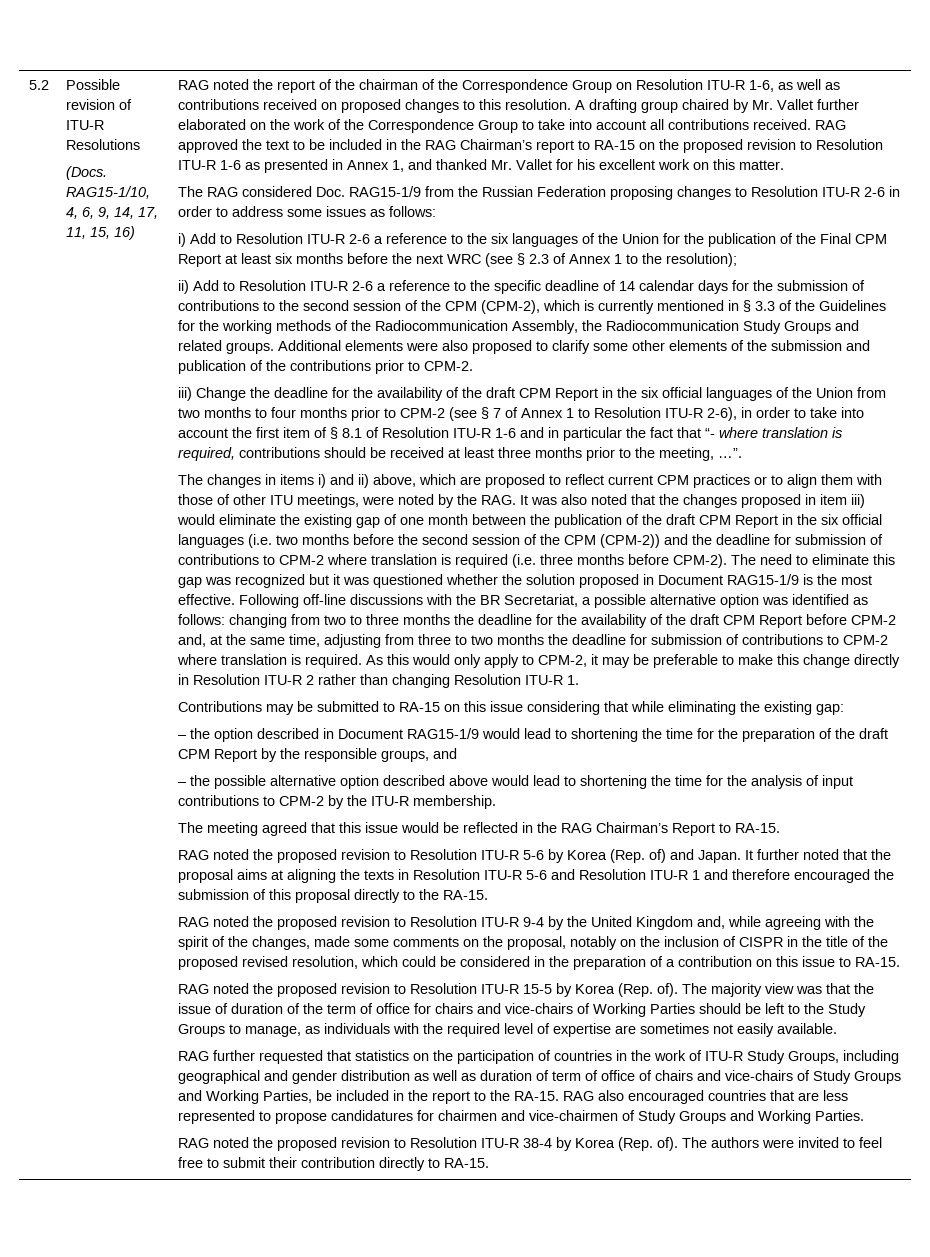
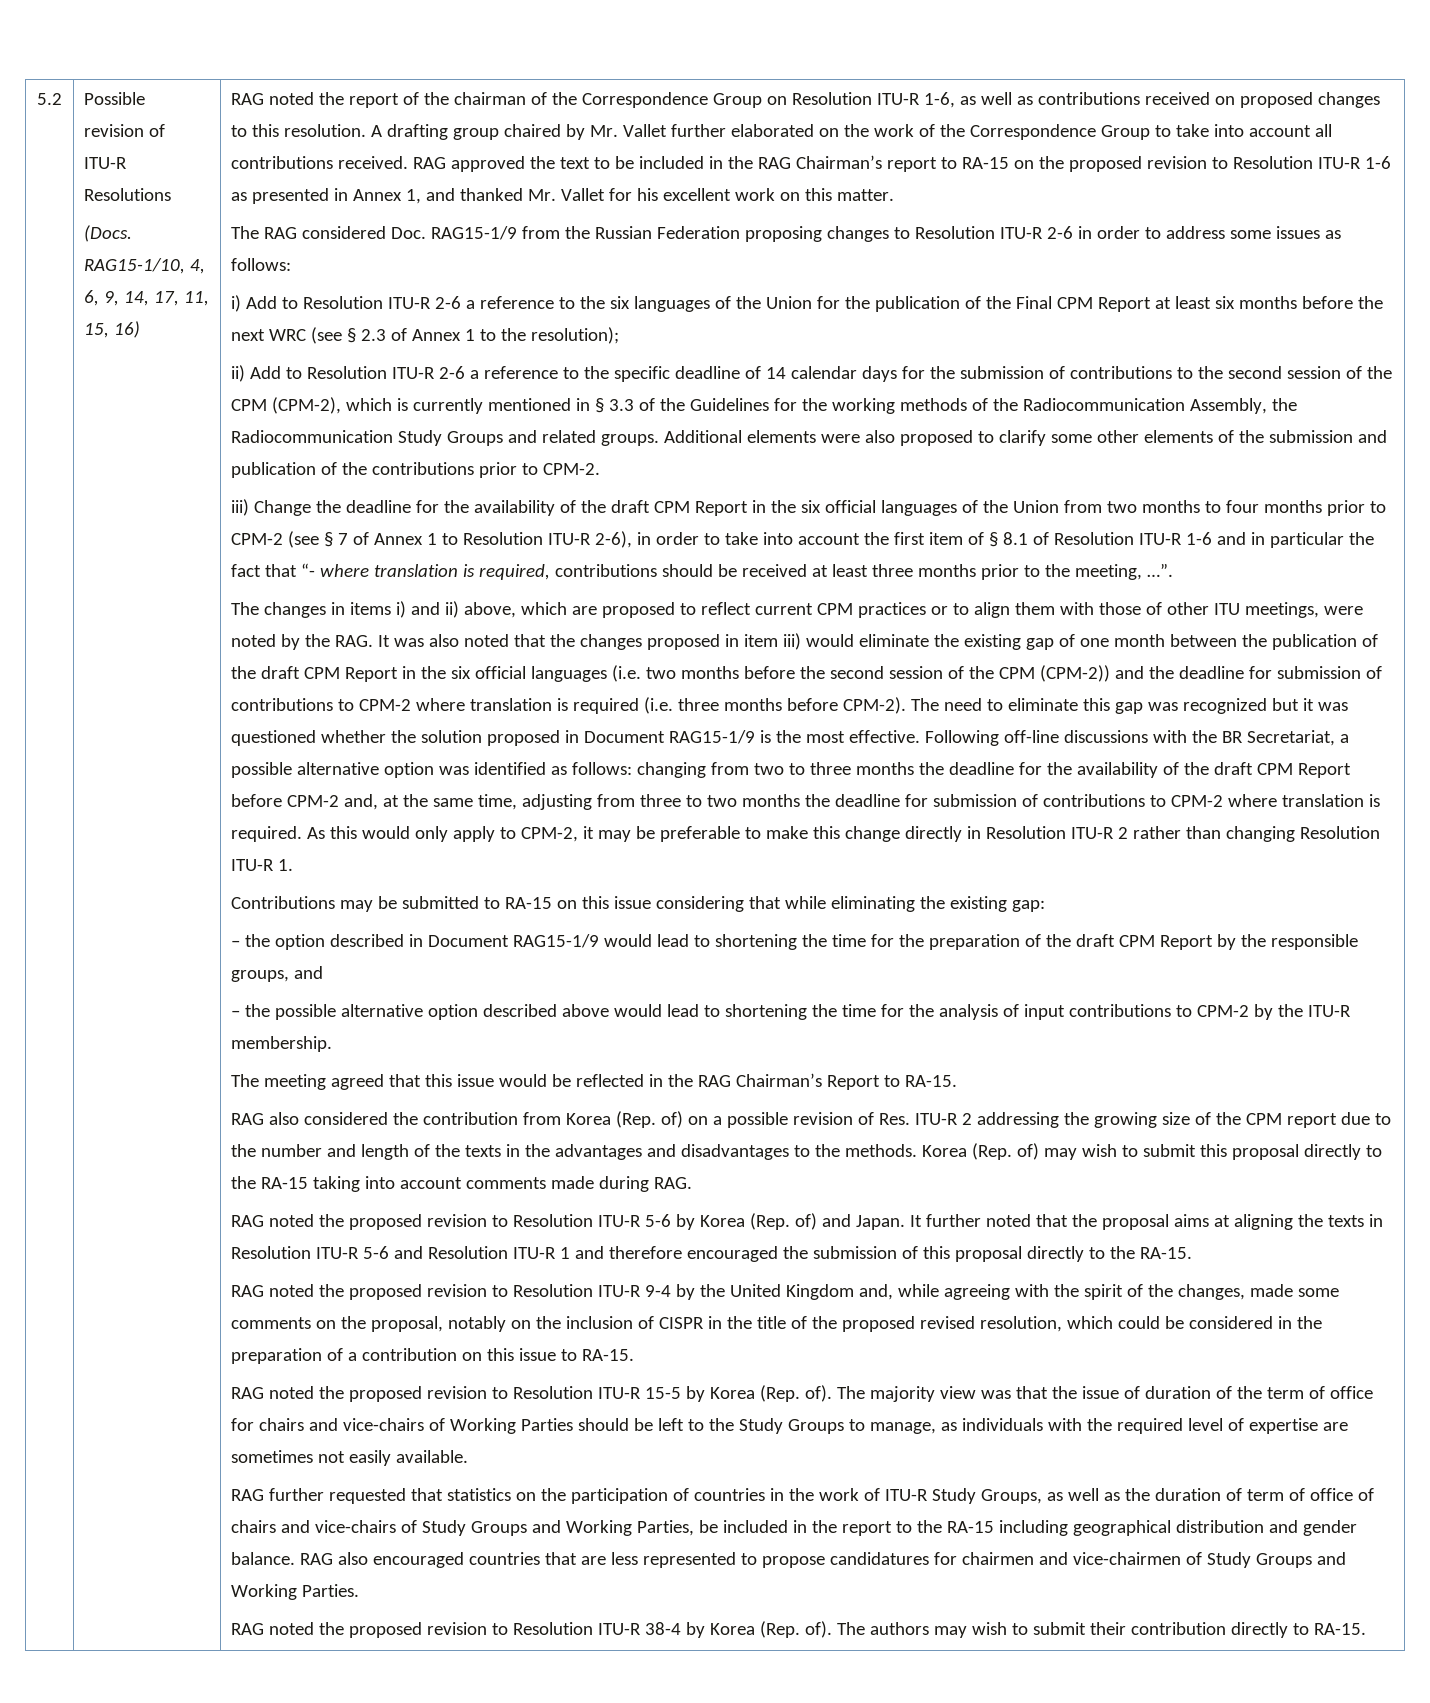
+ RAG also considered the contribution from Korea (Rep. of) on a possible revision of Res. ITU-R 2 addressing the growing size of the CPM report due to the number and length of the texts in the advantages and disadvantages to the methods. Korea (Rep. of) may wish to submit this proposal directly to the RA-15 taking into account comments made during RAG.
- RAG further requested that statistics on the participation of countries in the work of ITU-R Study Groups, including geographical and gender distribution as well as duration of term of office of chairs and vice-chairs of Study Groups and Working Parties, be included in the report to the RA-15.
+ RAG further requested that statistics on the participation of countries in the work of ITU-R Study Groups, as well as the duration of term of office of chairs and vice-chairs of Study Groups and Working Parties, be included in the report to the RA-15 including geographical distribution and gender balance.
- The authors were invited to feel free to submit their contribution directly to RA-15.
+ The authors may wish to submit their contribution directly to RA-15.

